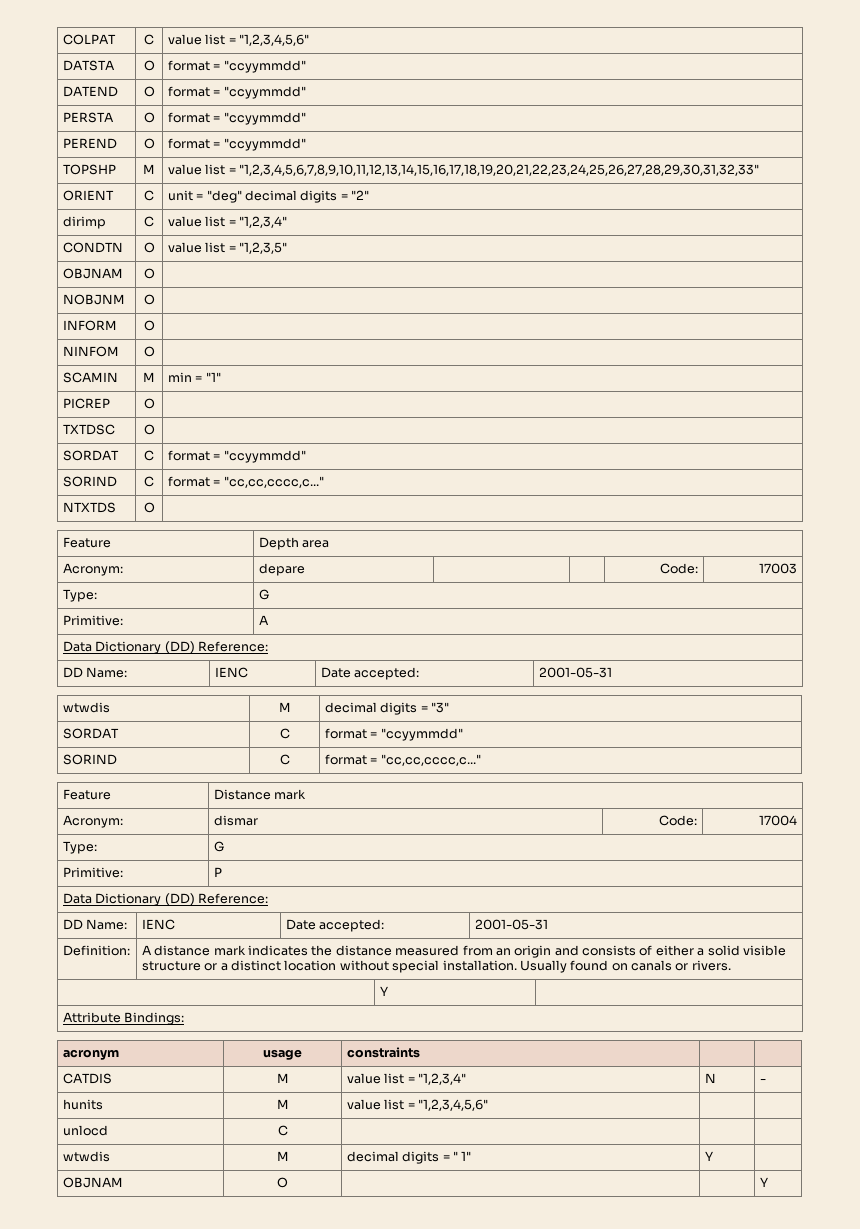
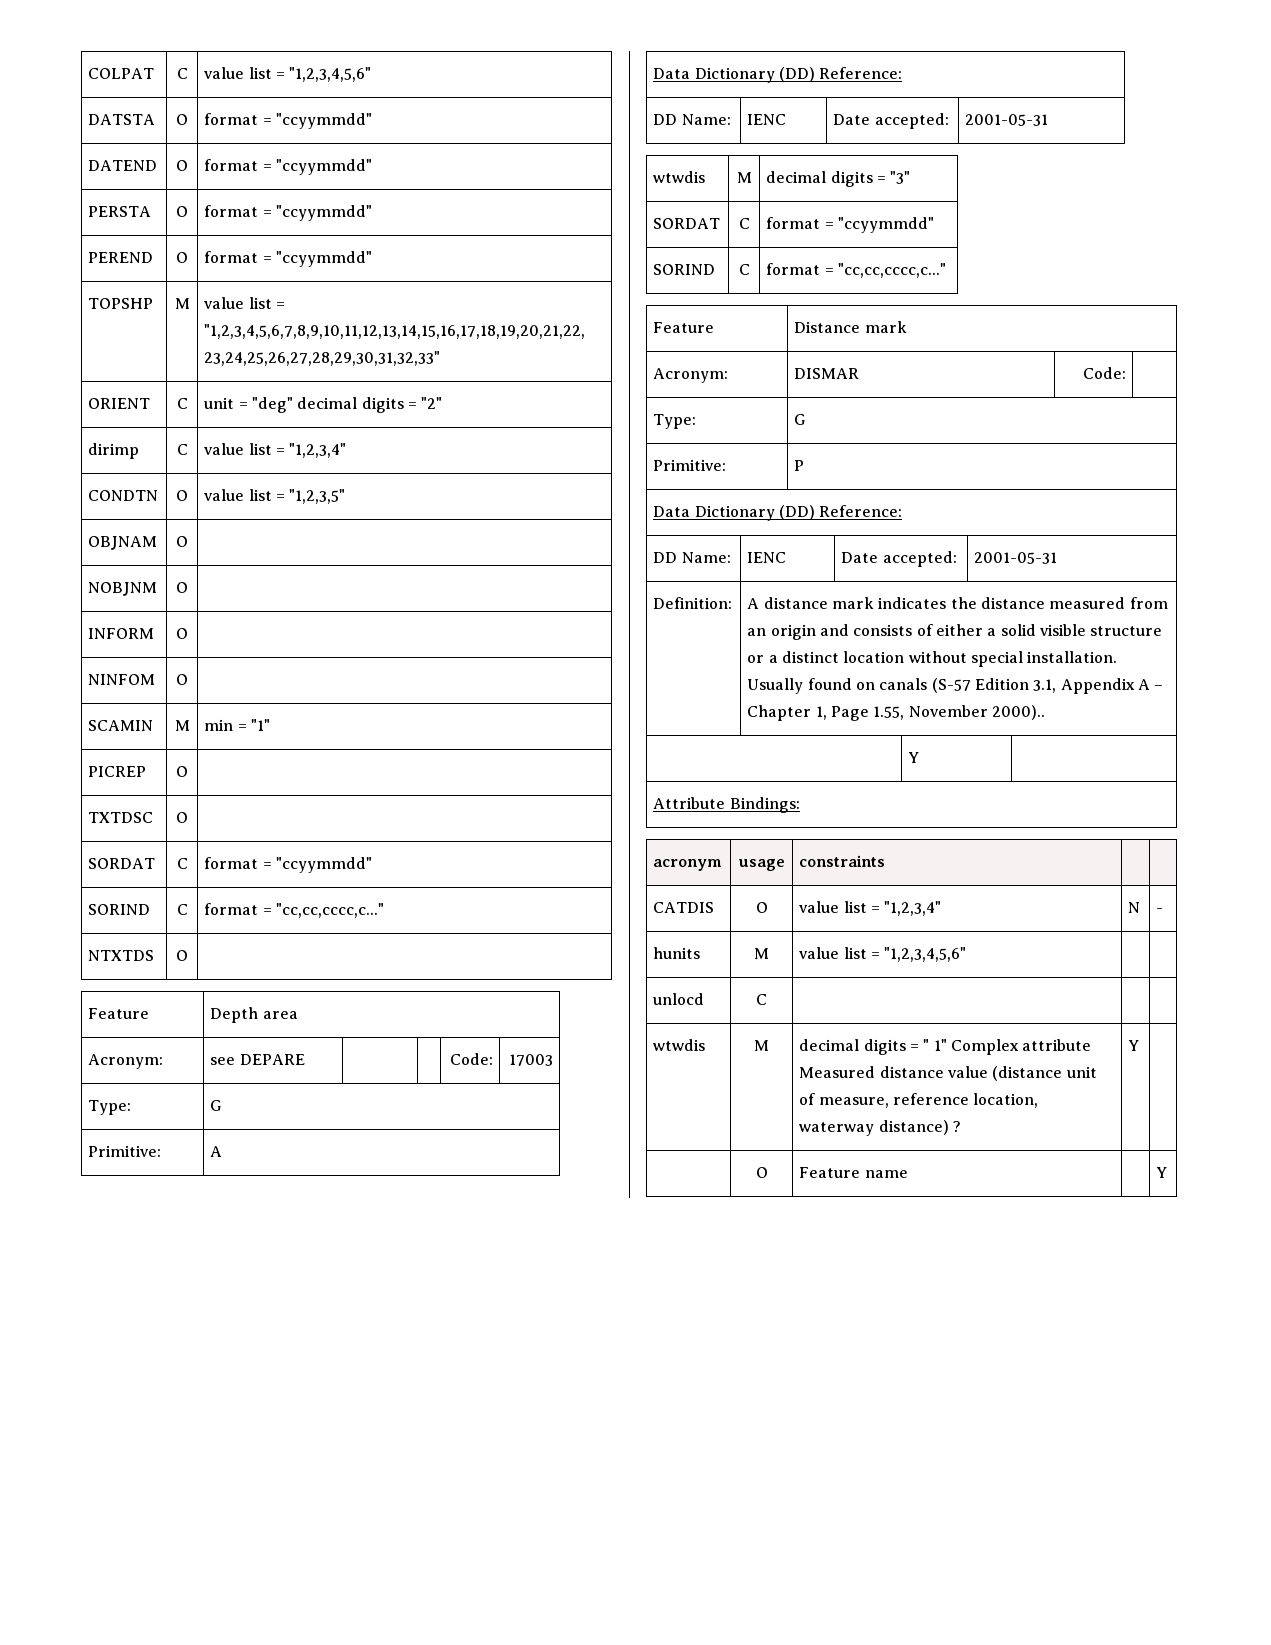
- Acronym: | depare | | | Code: | 17003
+ Acronym: | see DEPARE | | | Code: | 17003
- Acronym: | dismar | Code: | 17004
+ Acronym: | DISMAR | Code: |
- Usually found on canals or rivers.
+ Usually found on canals (S-57 Edition 3.1, Appendix A – Chapter 1, Page 1.55, November 2000)..
- CATDIS | M | value list = "1,2,3,4" | N | -
+ CATDIS | O | value list = "1,2,3,4" | N | -
- wtwdis | M | decimal digits = " 1" | Y |
- OBJNAM | O | | | Y
+ wtwdis | M | decimal digits = " 1" Complex attribute Measured distance value (distance unit of measure, reference location, waterway distance) ? | Y |
+ | O | Feature name | | Y

